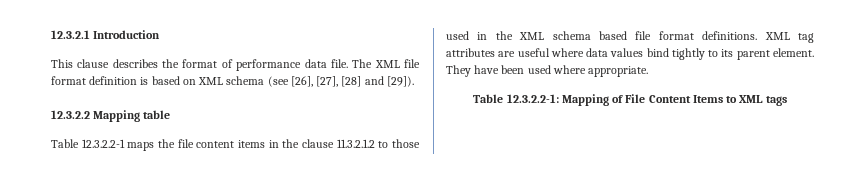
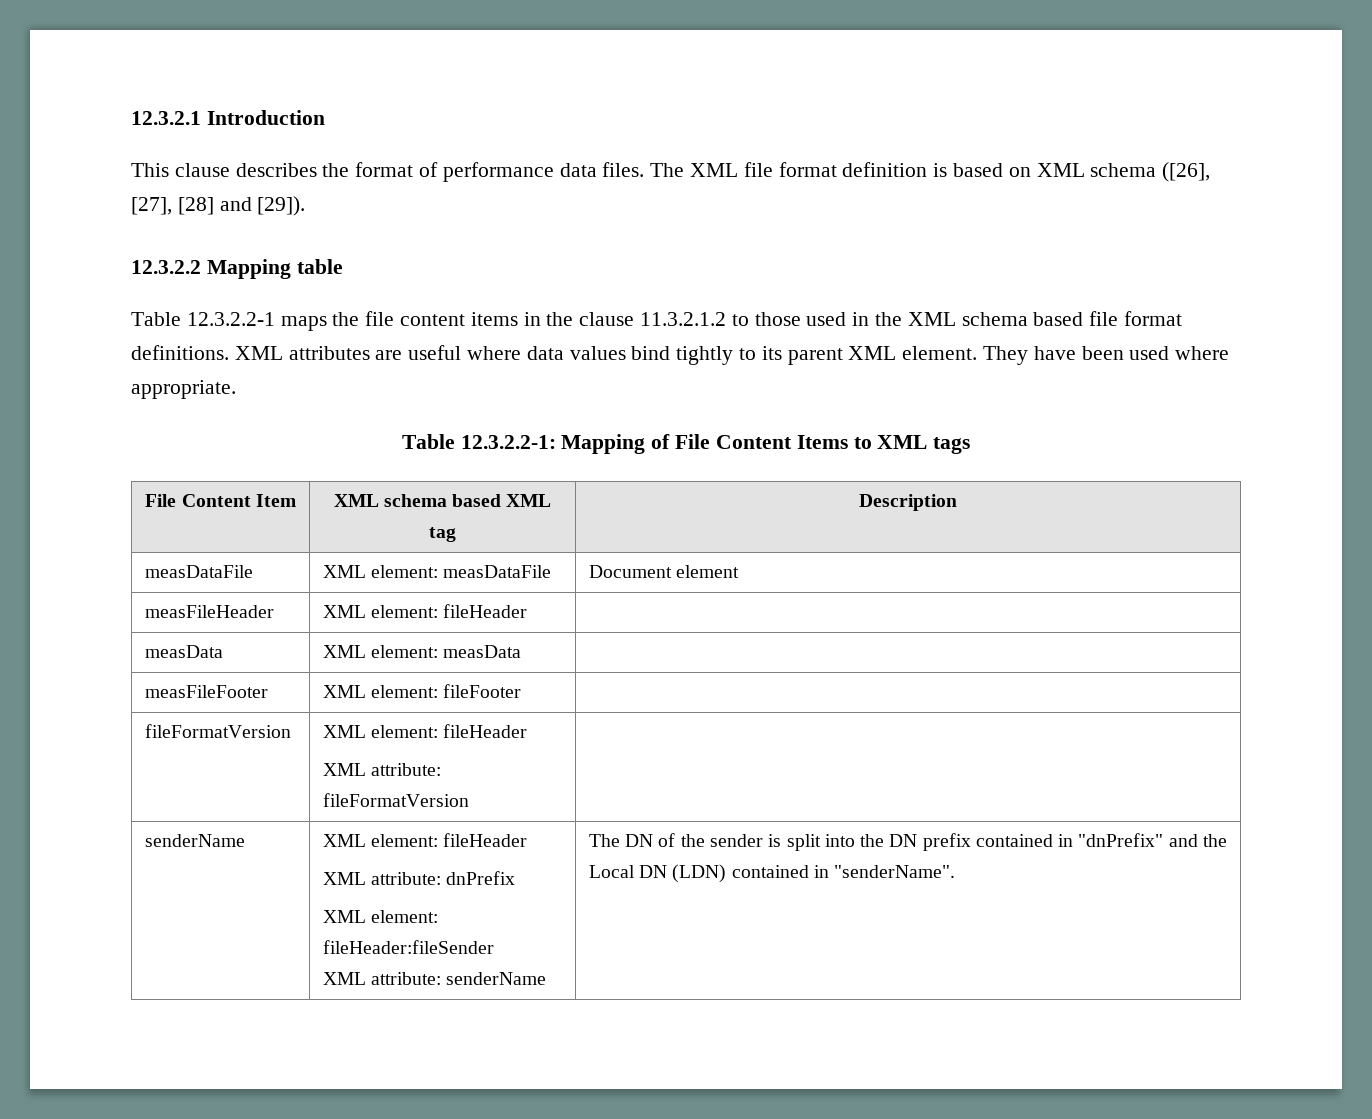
- This clause describes the format of performance data file.
+ This clause describes the format of performance data files.
- The XML file format definition is based on XML schema (see [26], [27], [28] and [29]).
+ The XML file format definition is based on XML schema ([26], [27], [28] and [29]).
- XML tag attributes are useful where data values bind tightly to its parent element.
+ XML attributes are useful where data values bind tightly to its parent XML element.
+ File Content Item | XML schema based XML tag | Description
+ measDataFile | XML element: measDataFile | Document element
+ measFileHeader | XML element: fileHeader |
+ measData | XML element: measData |
+ measFileFooter | XML element: fileFooter |
+ fileFormatVersion | XML element: fileHeader
+ XML attribute: fileFormatVersion |
+ senderName | XML element: fileHeader
+ XML attribute: dnPrefix
+ XML element: fileHeader:fileSender
+ XML attribute: senderName | The DN of the sender is split into the DN prefix contained in "dnPrefix" and the Local DN (LDN) contained in "senderName".

